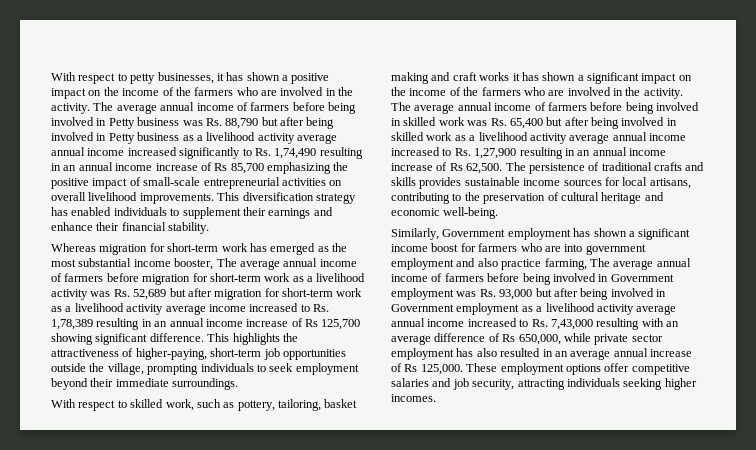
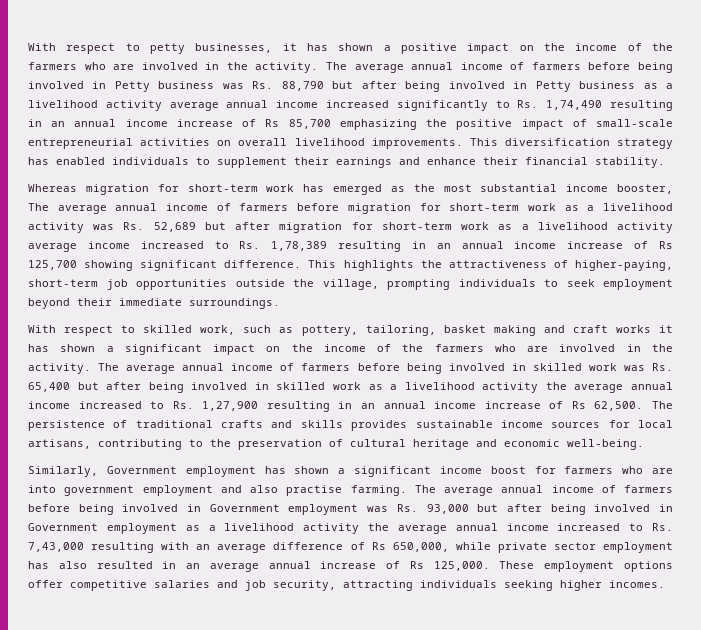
- The average annual income of farmers before being involved in skilled work was Rs. 65,400 but after being involved in skilled work as a livelihood activity average annual income increased to Rs. 1,27,900 resulting in an annual income increase of Rs 62,500.
+ The average annual income of farmers before being involved in skilled work was Rs. 65,400 but after being involved in skilled work as a livelihood activity the average annual income increased to Rs. 1,27,900 resulting in an annual income increase of Rs 62,500.
- Similarly, Government employment has shown a significant income boost for farmers who are into government employment and also practice farming, The average annual income of farmers before being involved in Government employment was Rs. 93,000 but after being involved in Government employment as a livelihood activity average annual income increased to Rs. 7,43,000 resulting with an average difference of Rs 650,000, while private sector employment has also resulted in an average annual increase of Rs 125,000.
+ Similarly, Government employment has shown a significant income boost for farmers who are into government employment and also practise farming. The average annual income of farmers before being involved in Government employment was Rs. 93,000 but after being involved in Government employment as a livelihood activity the average annual income increased to Rs. 7,43,000 resulting with an average difference of Rs 650,000, while private sector employment has also resulted in an average annual increase of Rs 125,000.

